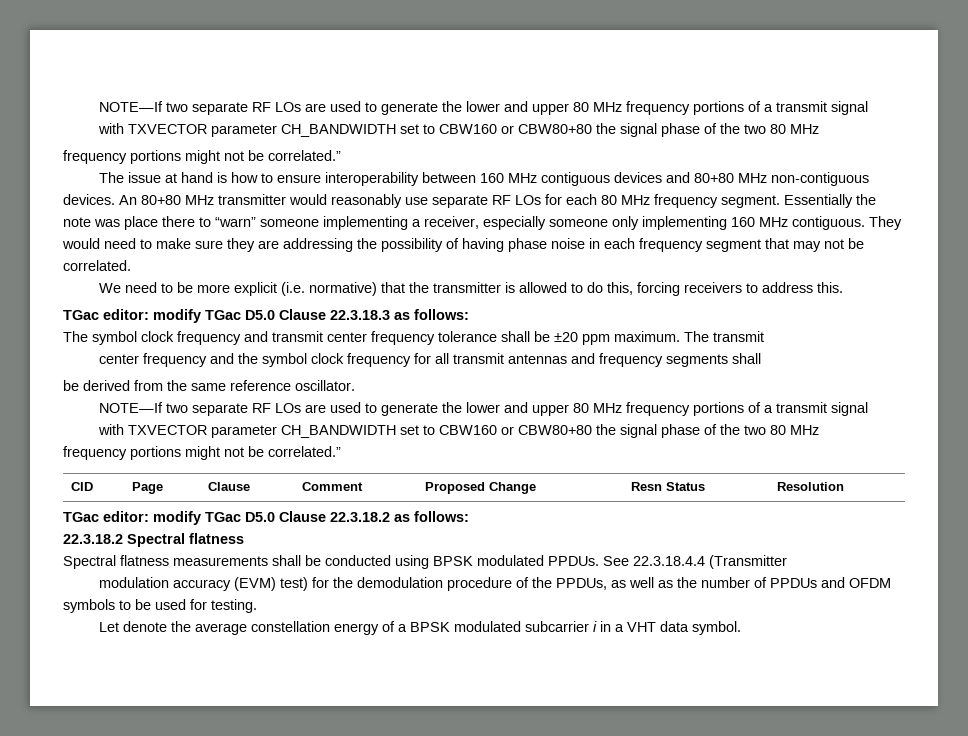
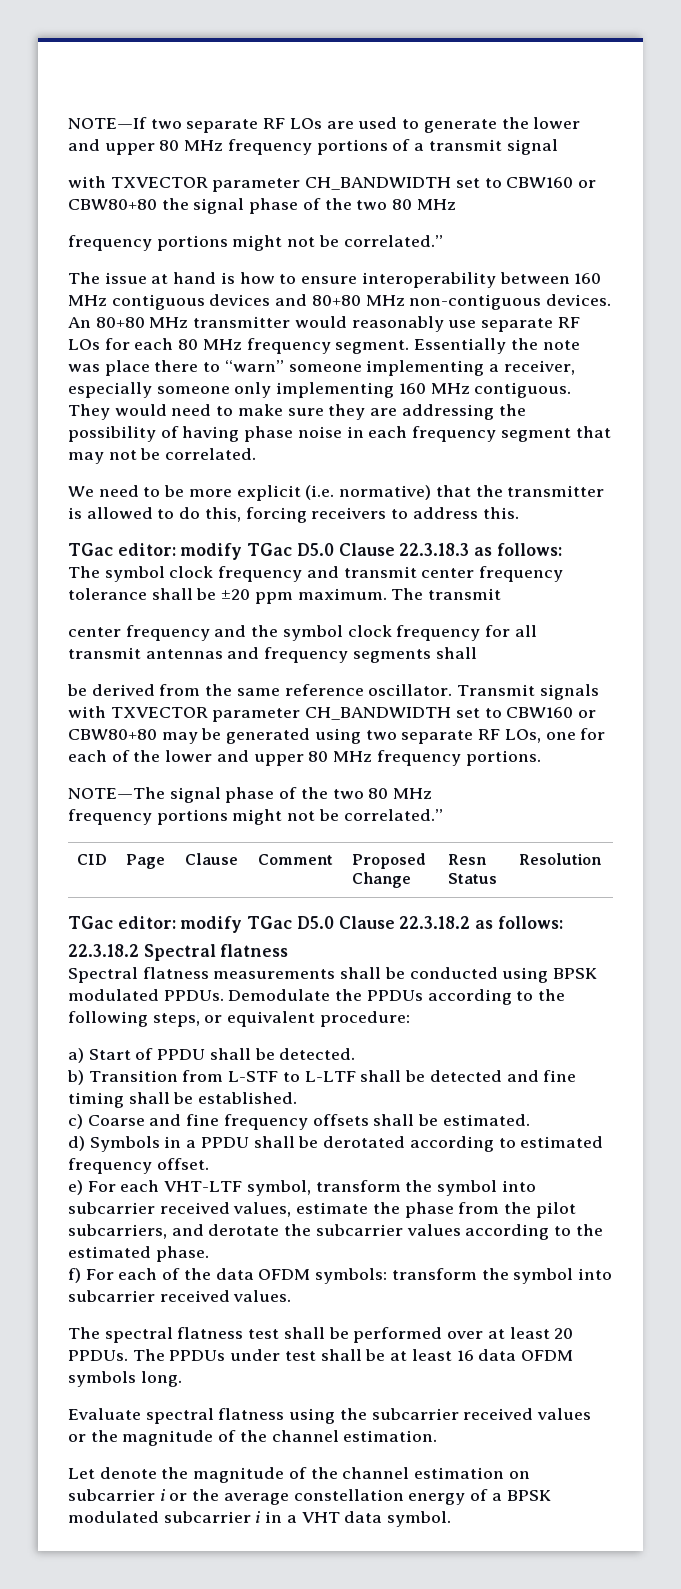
- be derived from the same reference oscillator.
- NOTE—If two separate RF LOs are used to generate the lower and upper 80 MHz frequency portions of a transmit signal
- with TXVECTOR parameter CH_BANDWIDTH set to CBW160 or CBW80+80 the signal phase of the two 80 MHz
+ be derived from the same reference oscillator. Transmit signals with TXVECTOR parameter CH_BANDWIDTH set to CBW160 or CBW80+80 may be generated using two separate RF LOs, one for each of the lower and upper 80 MHz frequency portions.
+ NOTE—The signal phase of the two 80 MHz
- See 22.3.18.4.4 (Transmitter
- modulation accuracy (EVM) test) for the demodulation procedure of the PPDUs, as well as the number of PPDUs and OFDM symbols to be used for testing.
- Let denote the average constellation energy of a BPSK modulated subcarrier i in a VHT data symbol.
+ Demodulate the PPDUs according to the following steps, or equivalent procedure:
+ a) Start of PPDU shall be detected.
+ b) Transition from L-STF to L-LTF shall be detected and fine timing shall be established.
+ c) Coarse and fine frequency offsets shall be estimated.
+ d) Symbols in a PPDU shall be derotated according to estimated frequency offset.
+ e) For each VHT-LTF symbol, transform the symbol into subcarrier received values, estimate the phase from the pilot subcarriers, and derotate the subcarrier values according to the estimated phase.
+ f) For each of the data OFDM symbols: transform the symbol into subcarrier received values.
+ The spectral flatness test shall be performed over at least 20 PPDUs. The PPDUs under test shall be at least 16 data OFDM symbols long.
+ Evaluate spectral flatness using the subcarrier received values or the magnitude of the channel estimation.
+ Let denote the magnitude of the channel estimation on subcarrier i or the average constellation energy of a BPSK modulated subcarrier i in a VHT data symbol.

